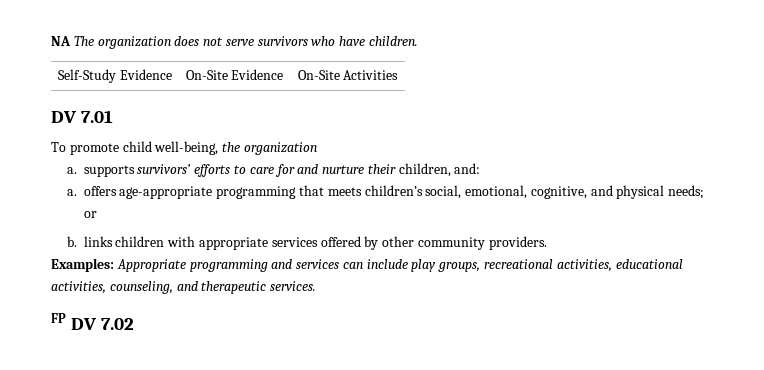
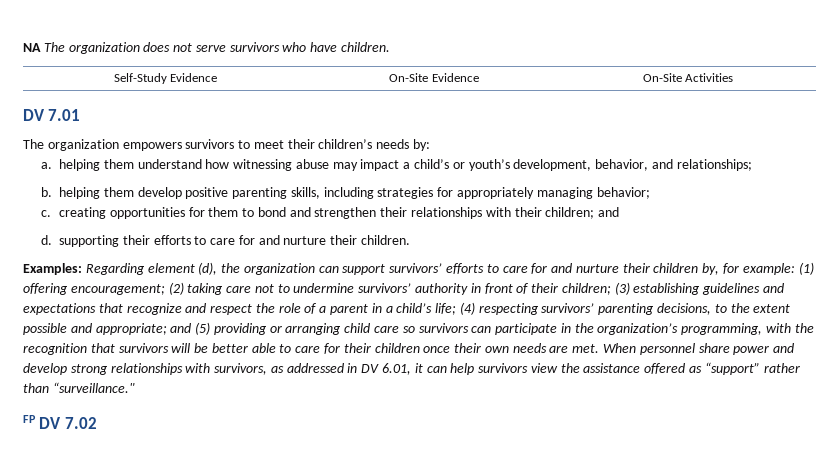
- To promote child well-being, the organization
- a. supports survivors’ efforts to care for and nurture their children, and:
- a. offers age-appropriate programming that meets children’s social, emotional, cognitive, and physical needs; or
- b. links children with appropriate services offered by other community providers.
- Examples: Appropriate programming and services can include play groups, recreational activities, educational activities, counseling, and therapeutic services.
+ The organization empowers survivors to meet their children’s needs by:
+ a. helping them understand how witnessing abuse may impact a child’s or youth’s development, behavior, and relationships;
+ b. helping them develop positive parenting skills, including strategies for appropriately managing behavior;
+ c. creating opportunities for them to bond and strengthen their relationships with their children; and
+ d. supporting their efforts to care for and nurture their children.
+ Examples: Regarding element (d), the organization can support survivors’ efforts to care for and nurture their children by, for example: (1) offering encouragement; (2) taking care not to undermine survivors’ authority in front of their children; (3) establishing guidelines and expectations that recognize and respect the role of a parent in a child’s life; (4) respecting survivors’ parenting decisions, to the extent possible and appropriate; and (5) providing or arranging child care so survivors can participate in the organization’s programming, with the recognition that survivors will be better able to care for their children once their own needs are met. When personnel share power and develop strong relationships with survivors, as addressed in DV 6.01, it can help survivors view the assistance offered as “support” rather than “surveillance."

